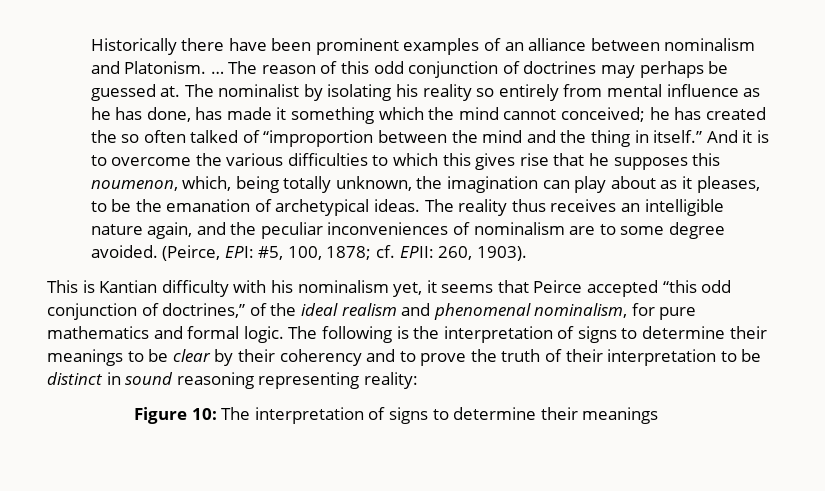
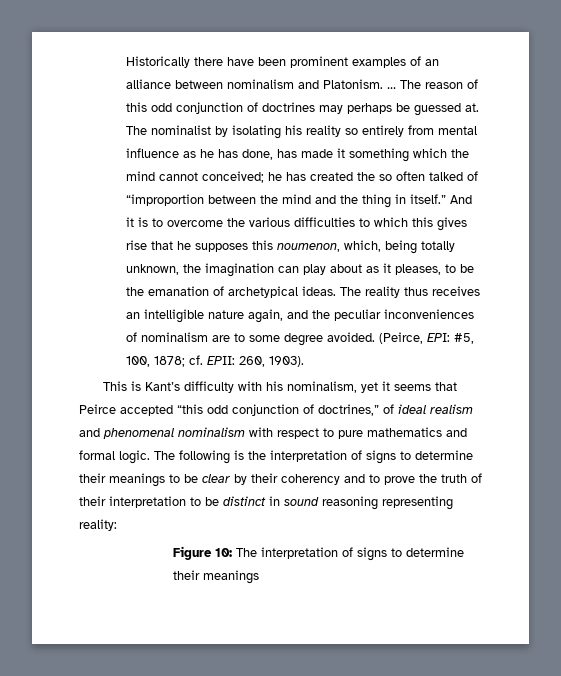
- This is Kantian difficulty with his nominalism yet, it seems that Peirce accepted “this odd conjunction of doctrines,” of the ideal realism and phenomenal nominalism, for pure mathematics and formal logic.
+ This is Kant’s difficulty with his nominalism, yet it seems that Peirce accepted “this odd conjunction of doctrines,” of ideal realism and phenomenal nominalism with respect to pure mathematics and formal logic.

